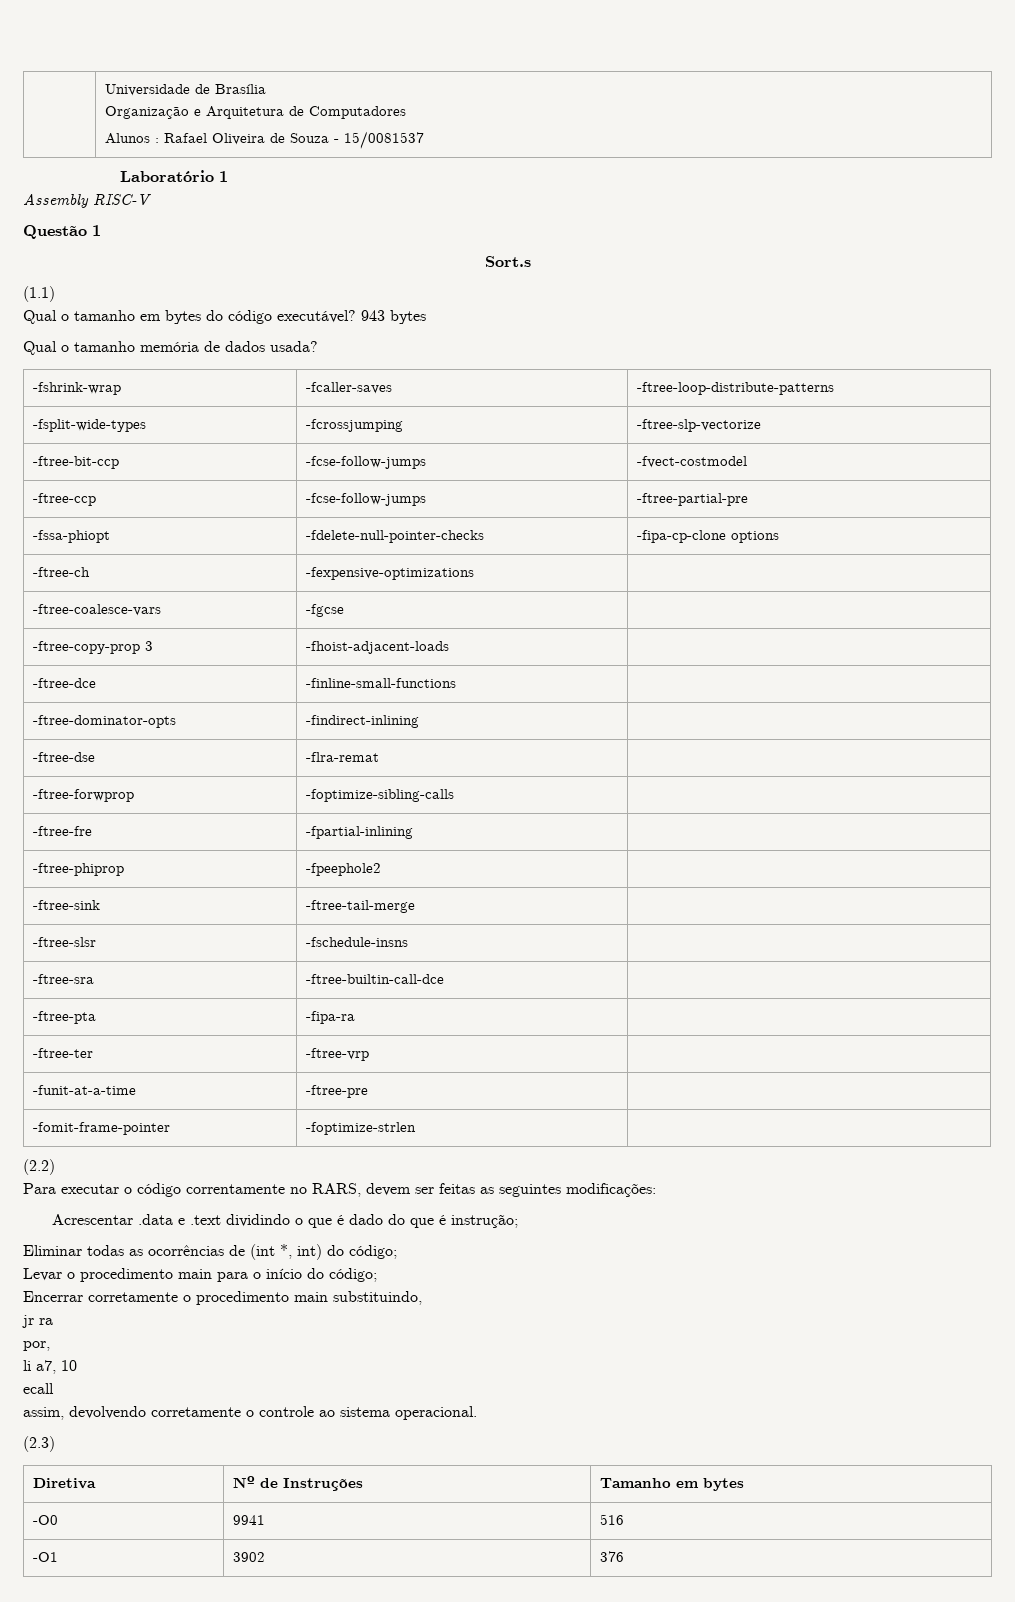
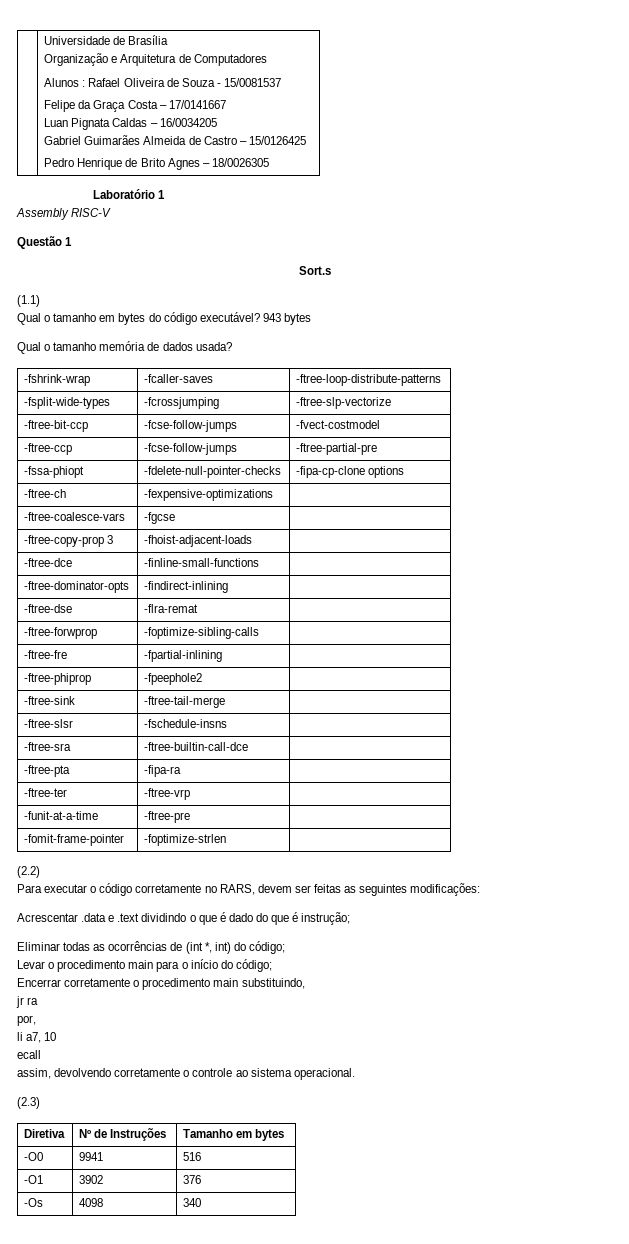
+ Felipe da Graça Costa – 17/0141667
+ Luan Pignata Caldas – 16/0034205
+ Gabriel Guimarães Almeida de Castro – 15/0126425
+ Pedro Henrique de Brito Agnes – 18/0026305
- Para executar o código correntamente no RARS, devem ser feitas as seguintes modificações:
+ Para executar o código corretamente no RARS, devem ser feitas as seguintes modificações:
+ -Os | 4098 | 340

